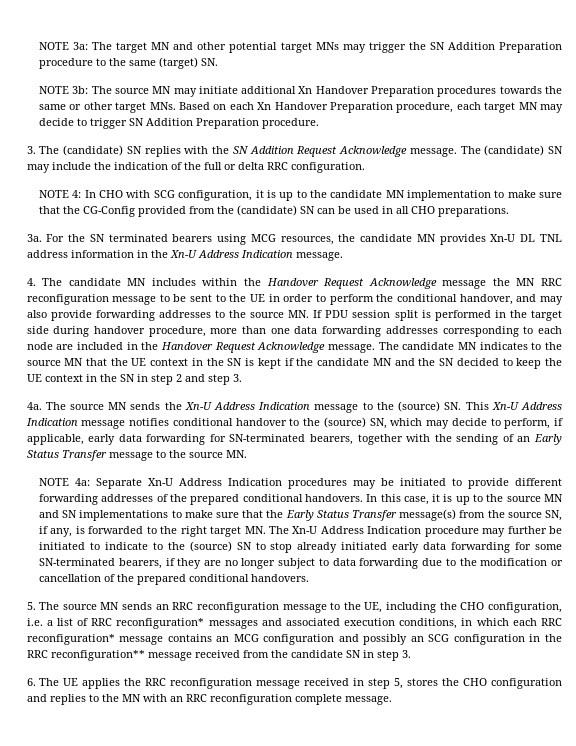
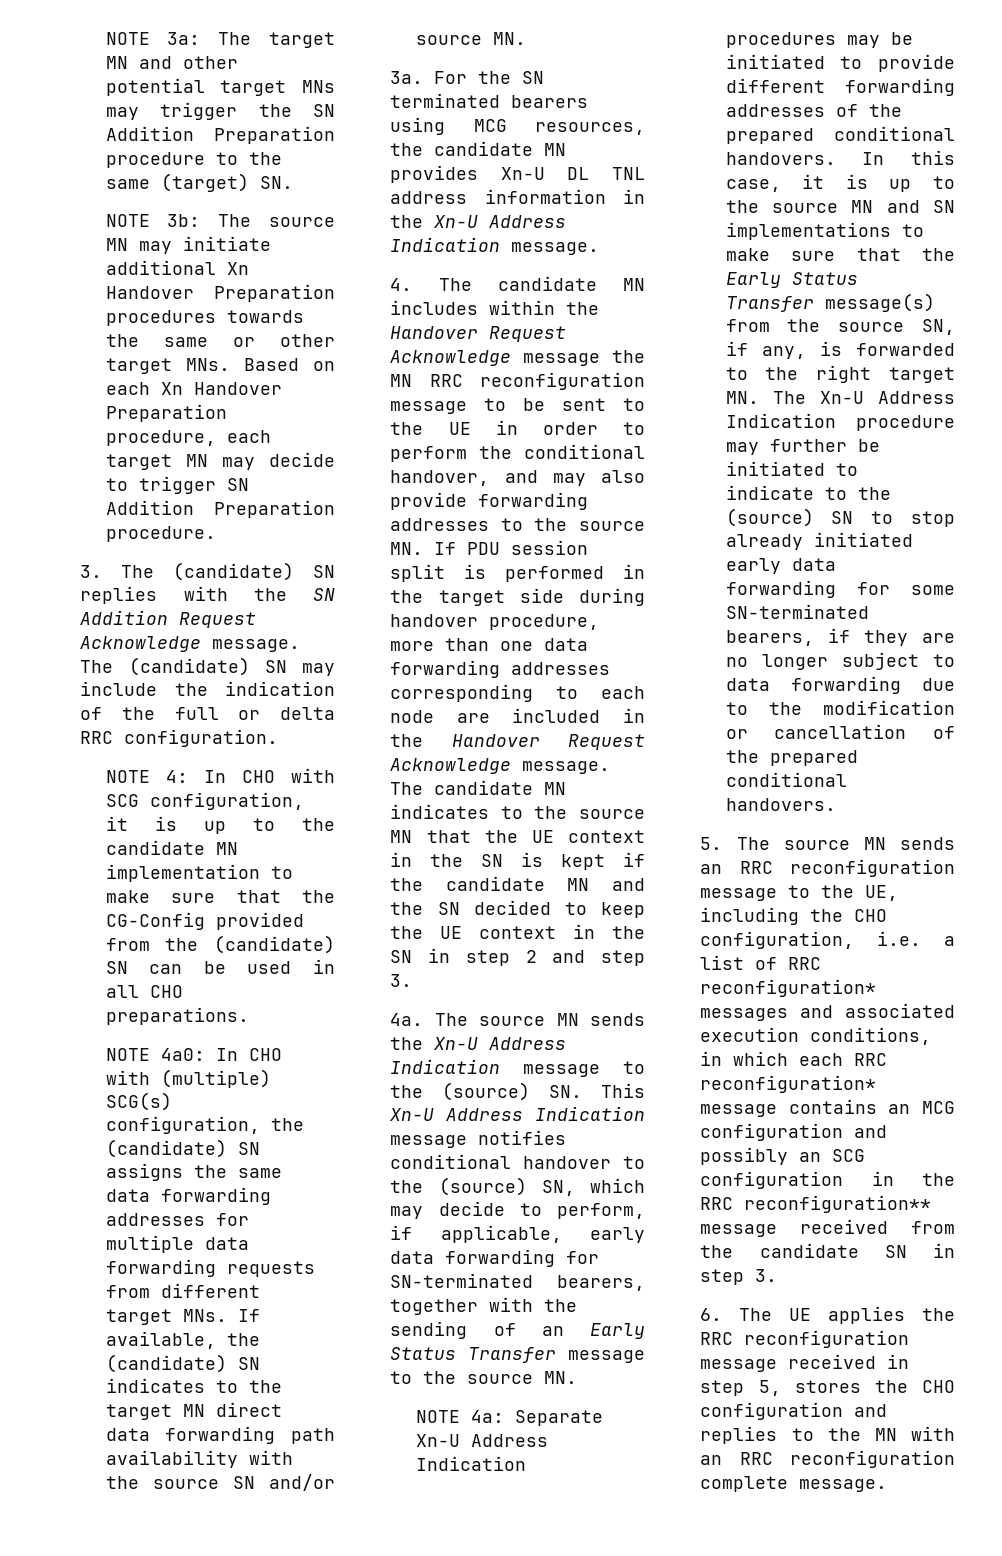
+ NOTE 4a0: In CHO with (multiple) SCG(s) configuration, the (candidate) SN assigns the same data forwarding addresses for multiple data forwarding requests from different target MNs. If available, the (candidate) SN indicates to the target MN direct data forwarding path availability with the source SN and/or source MN.

